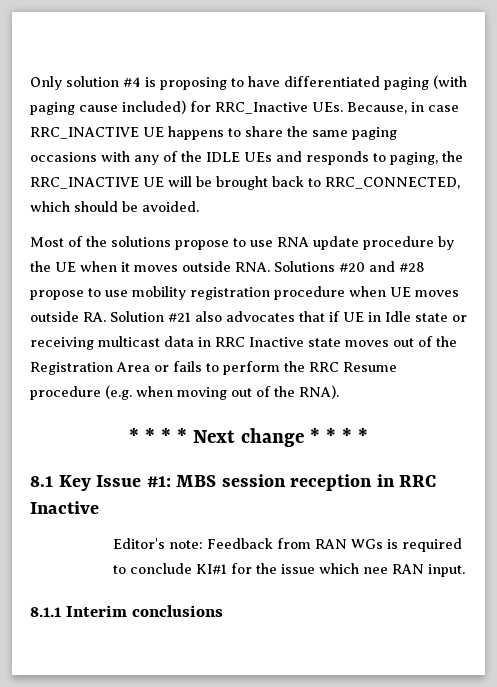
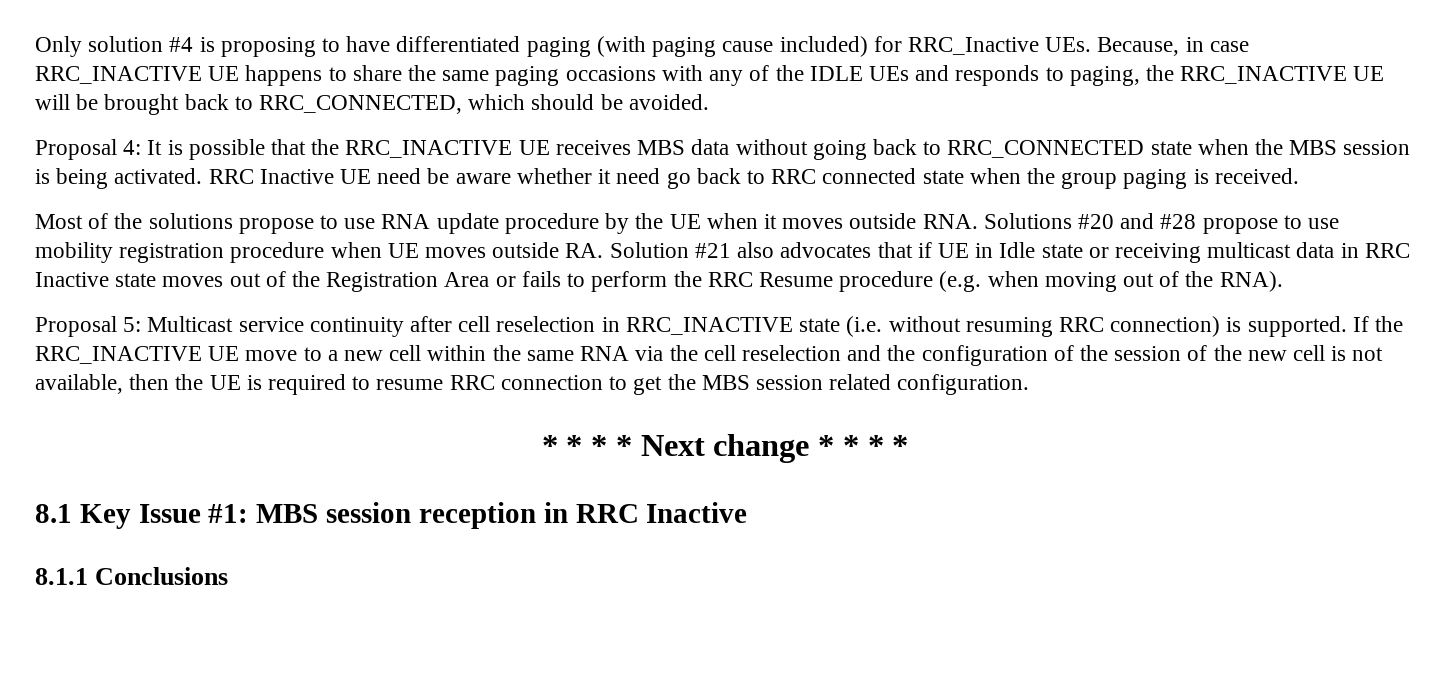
+ Proposal 4: It is possible that the RRC_INACTIVE UE receives MBS data without going back to RRC_CONNECTED state when the MBS session is being activated. RRC Inactive UE need be aware whether it need go back to RRC connected state when the group paging is received.
+ Proposal 5: Multicast service continuity after cell reselection in RRC_INACTIVE state (i.e. without resuming RRC connection) is supported. If the RRC_INACTIVE UE move to a new cell within the same RNA via the cell reselection and the configuration of the session of the new cell is not available, then the UE is required to resume RRC connection to get the MBS session related configuration.
- Editor's note: Feedback from RAN WGs is required to conclude KI#1 for the issue which nee RAN input.
- 8.1.1 Interim conclusions
+ 8.1.1 Conclusions

